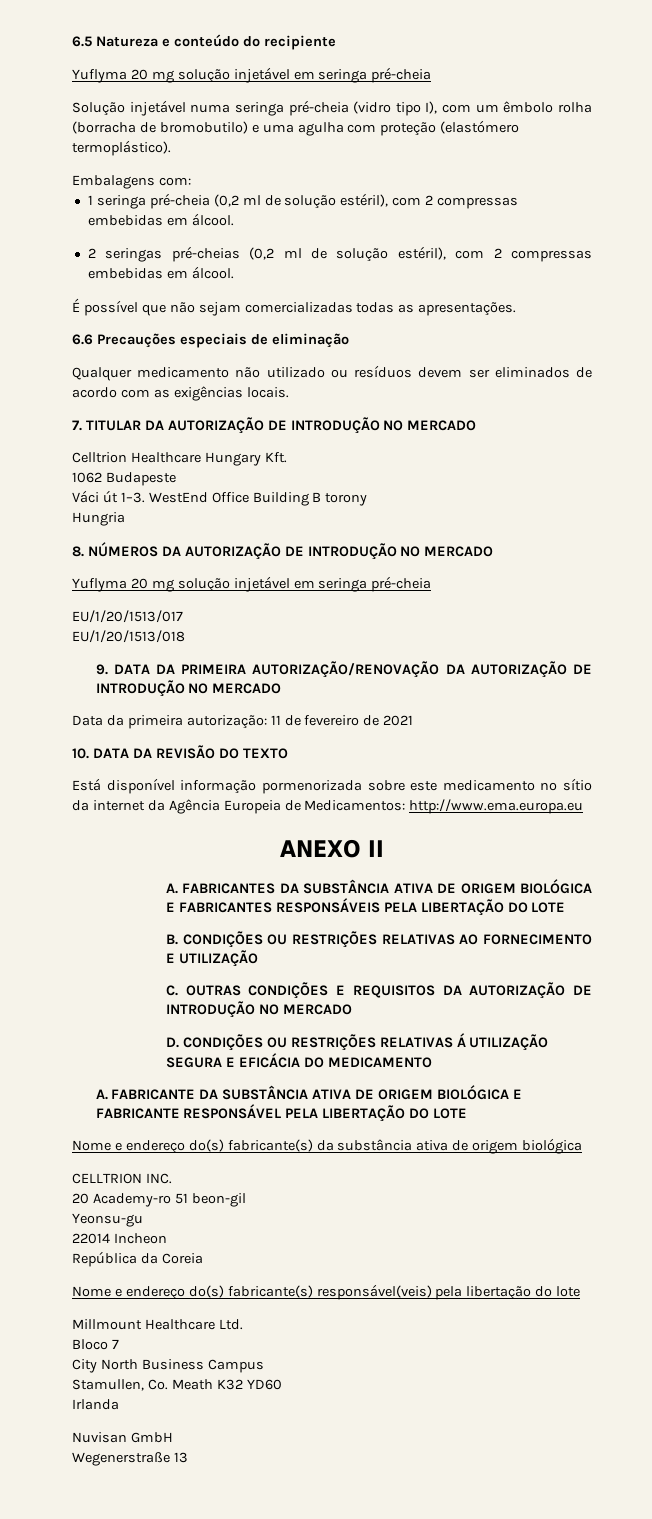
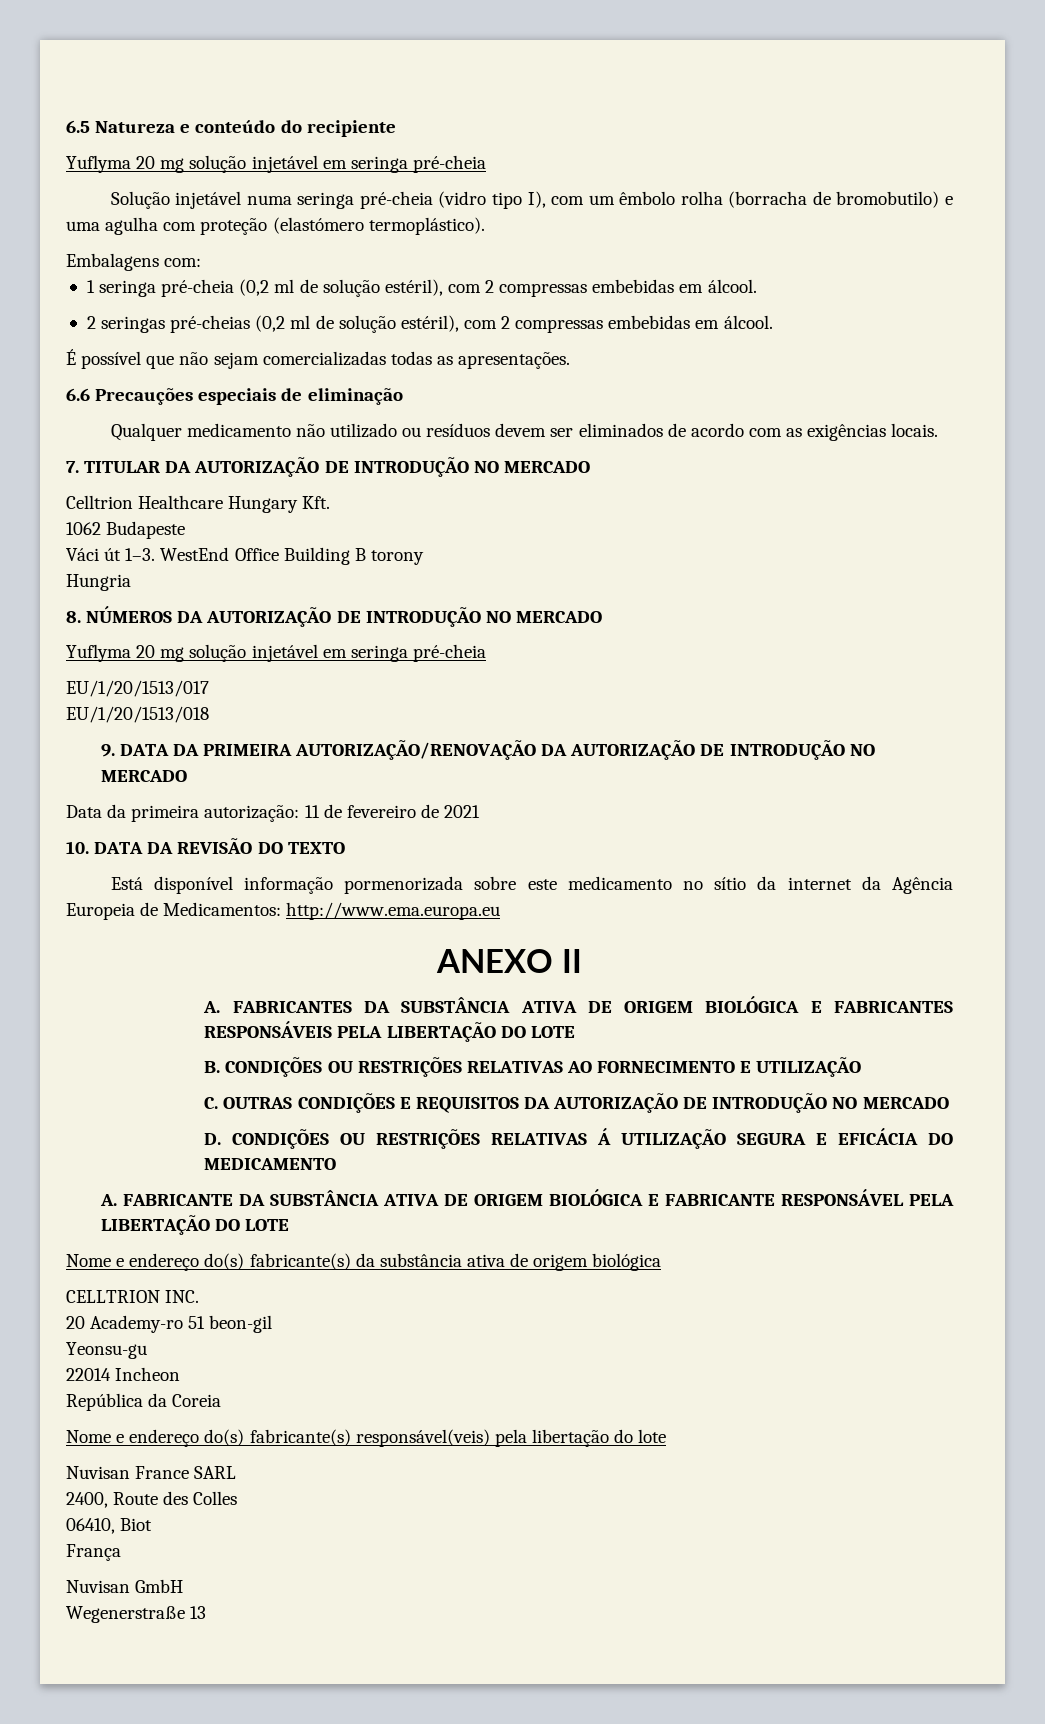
- Millmount Healthcare Ltd.
- Bloco 7
- City North Business Campus
- Stamullen, Co. Meath K32 YD60
- Irlanda
+ Nuvisan France SARL
+ 2400, Route des Colles
+ 06410, Biot
+ França

